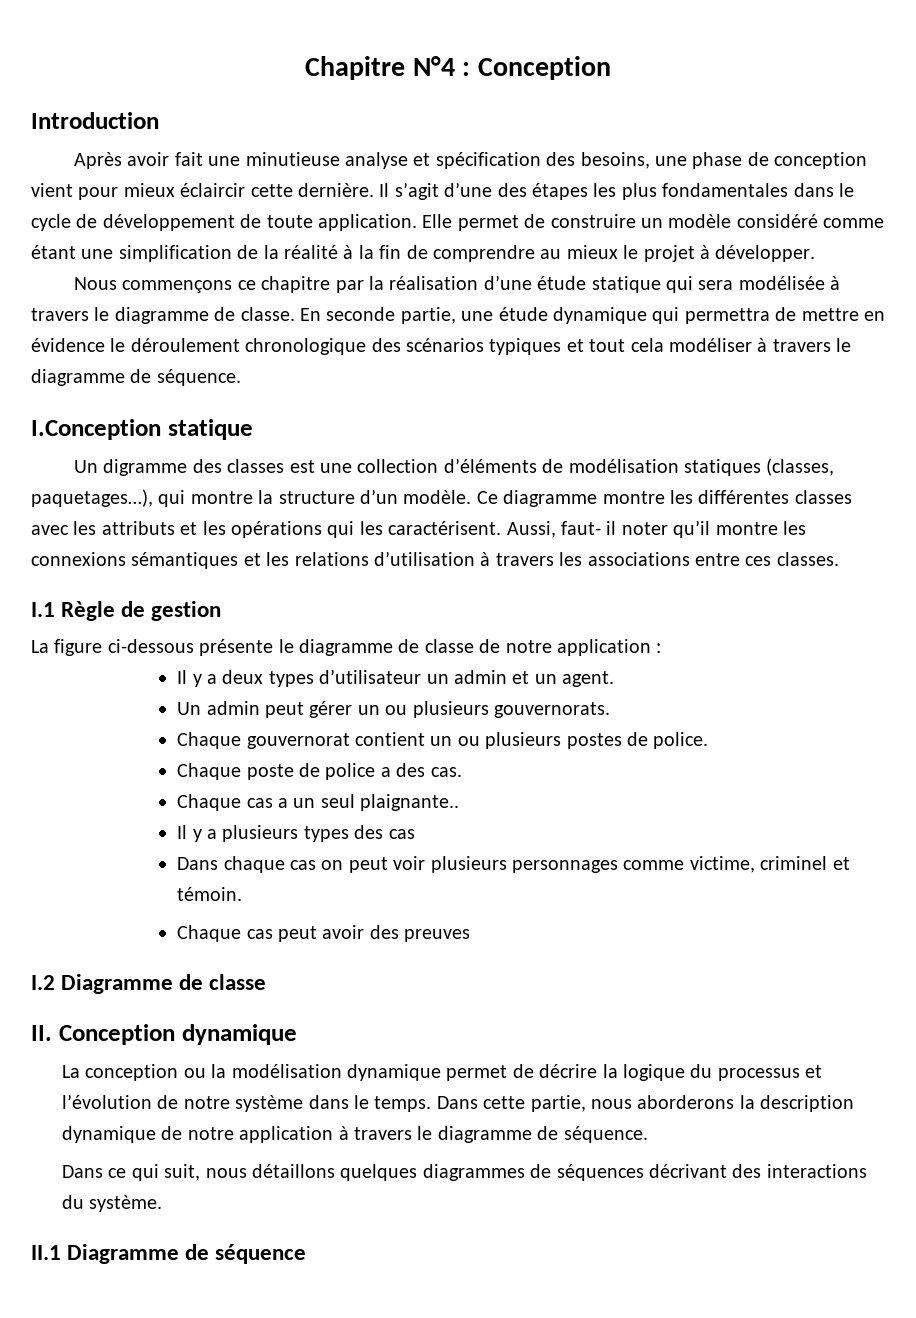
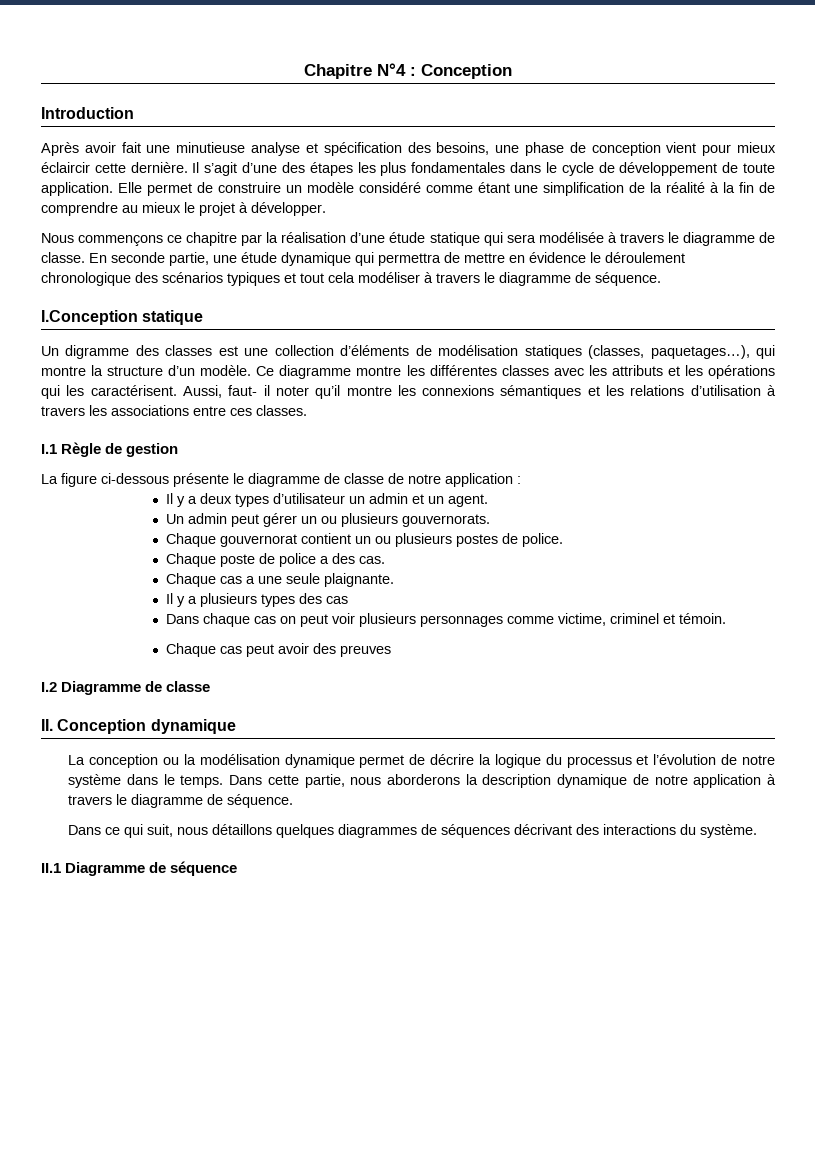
- Chaque cas a un seul plaignante..
+ Chaque cas a une seule plaignante.

